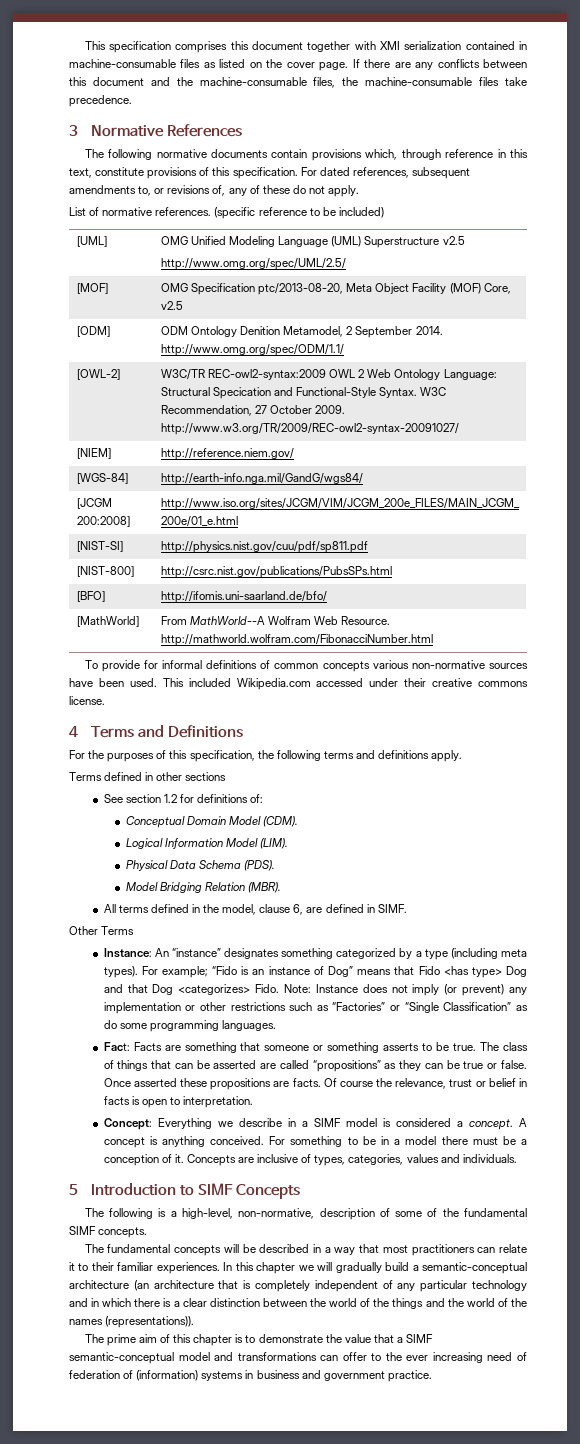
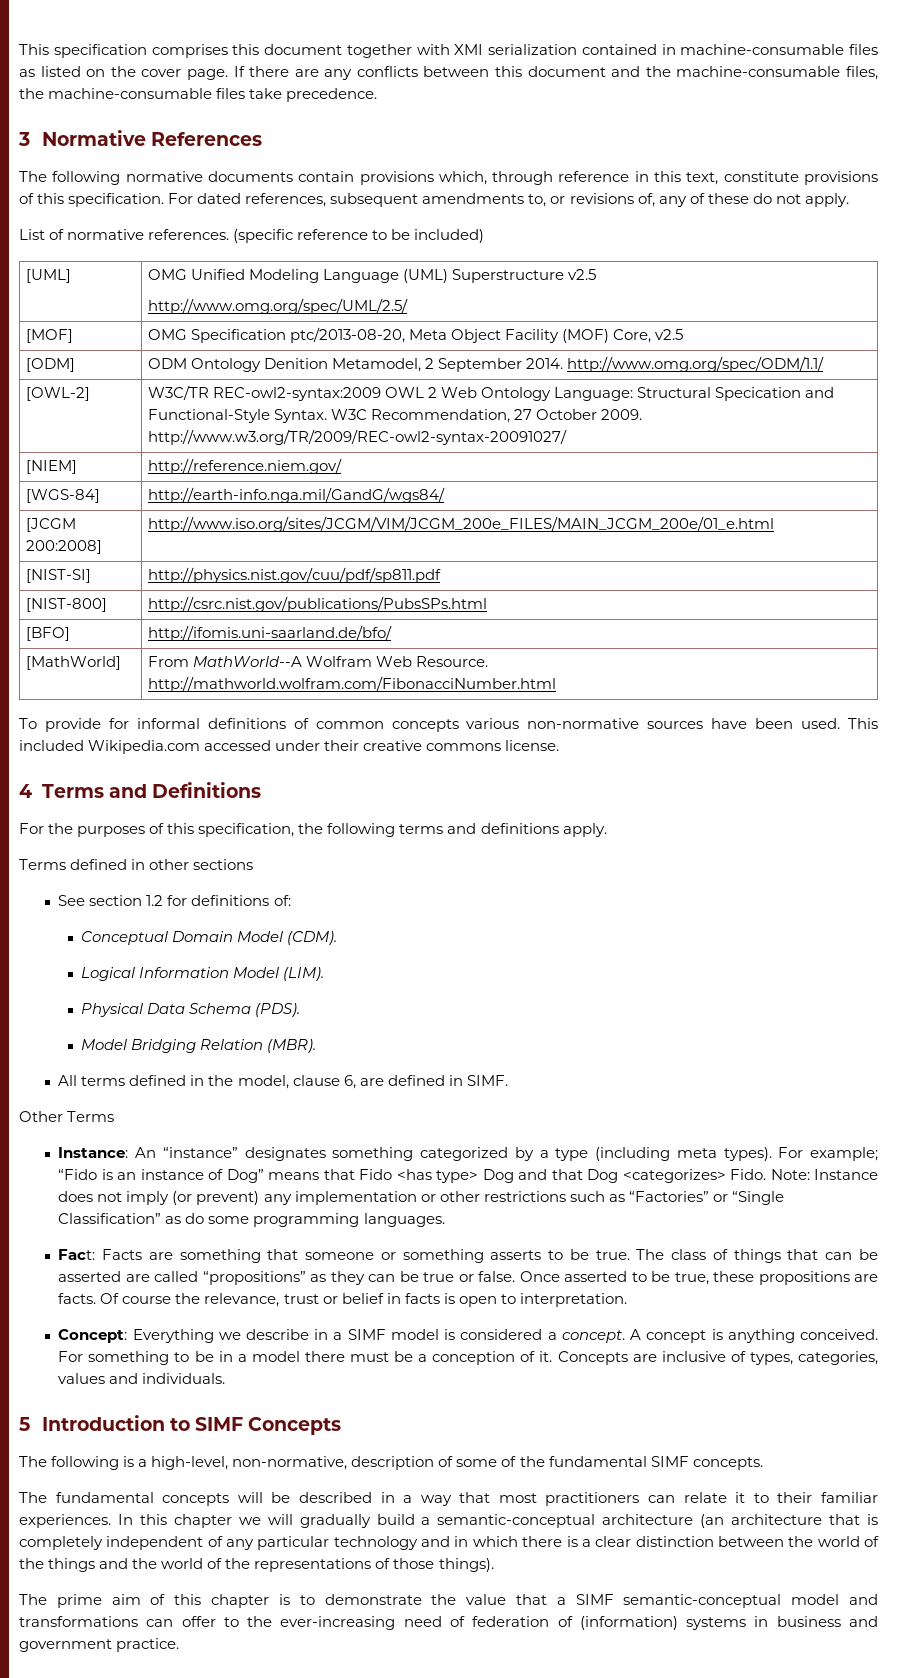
- Once asserted these propositions are facts.
+ Once asserted to be true, these propositions are facts.
- In this chapter we will gradually build a semantic-conceptual architecture (an architecture that is completely independent of any particular technology and in which there is a clear distinction between the world of the things and the world of the names (representations)).
+ In this chapter we will gradually build a semantic-conceptual architecture (an architecture that is completely independent of any particular technology and in which there is a clear distinction between the world of the things and the world of the representations of those things).
- The prime aim of this chapter is to demonstrate the value that a SIMF semantic-conceptual model and transformations can offer to the ever increasing need of federation of (information) systems in business and government practice.
+ The prime aim of this chapter is to demonstrate the value that a SIMF semantic-conceptual model and transformations can offer to the ever-increasing need of federation of (information) systems in business and government practice.

